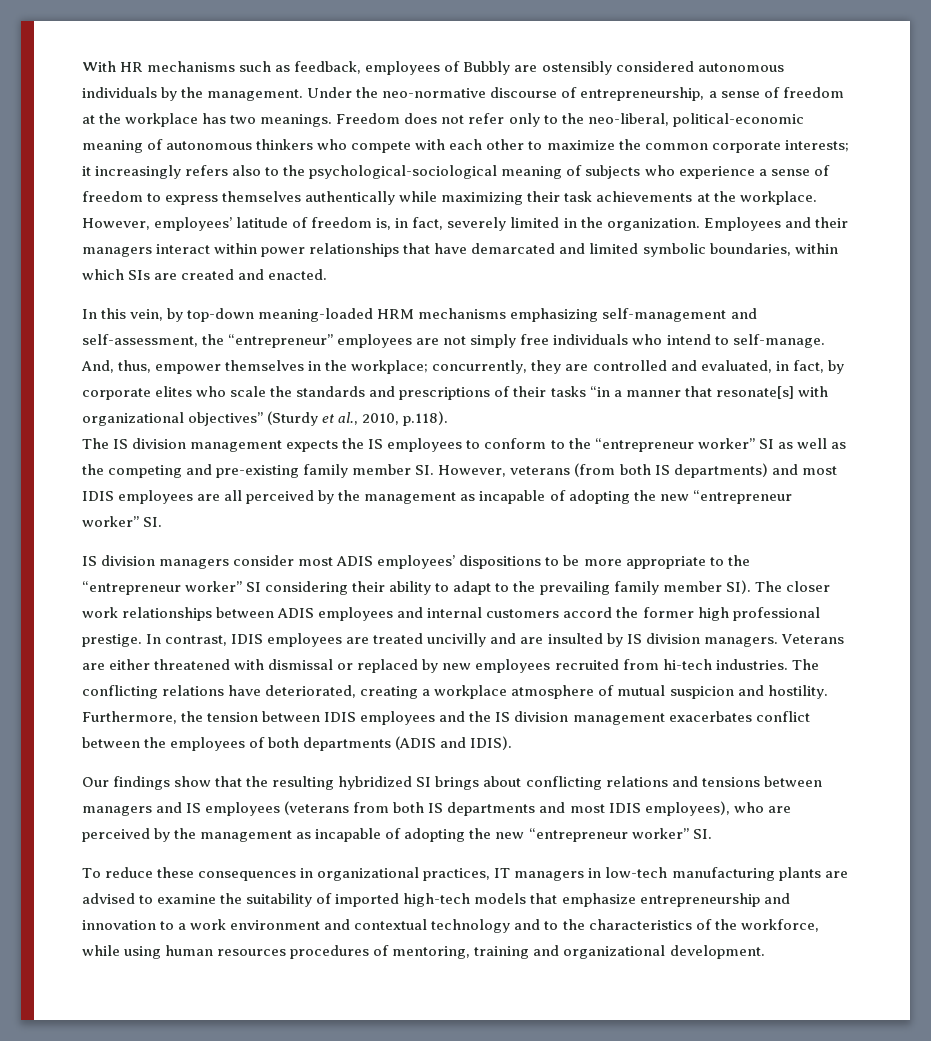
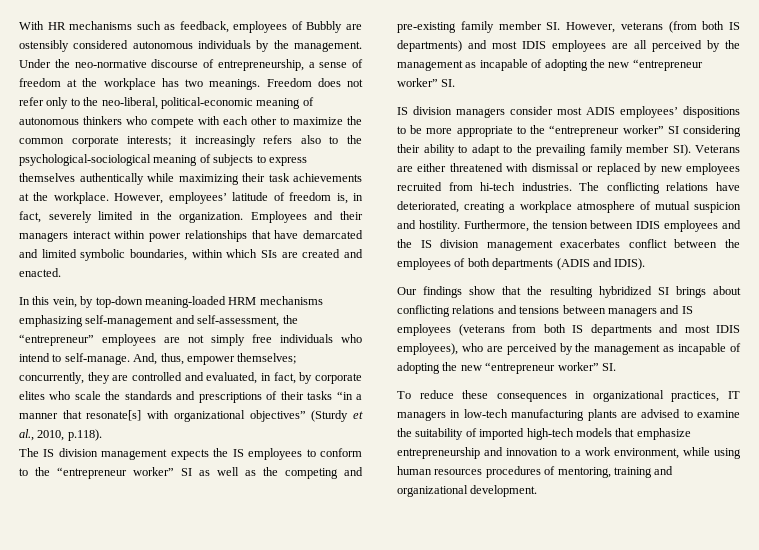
- Freedom does not refer only to the neo-liberal, political-economic meaning of autonomous thinkers who compete with each other to maximize the common corporate interests; it increasingly refers also to the psychological-sociological meaning of subjects who experience a sense of freedom to express themselves authentically while maximizing their task achievements at the workplace.
+ Freedom does not refer only to the neo-liberal, political-economic meaning of autonomous thinkers who compete with each other to maximize the common corporate interests; it increasingly refers also to the psychological-sociological meaning of subjects to express themselves authentically while maximizing their task achievements at the workplace.
- And, thus, empower themselves in the workplace; concurrently, they are controlled and evaluated, in fact, by corporate elites who scale the standards and prescriptions of their tasks “in a manner that resonate[s] with organizational objectives” (Sturdy et al., 2010, p.118).
+ And, thus, empower themselves; concurrently, they are controlled and evaluated, in fact, by corporate elites who scale the standards and prescriptions of their tasks “in a manner that resonate[s] with organizational objectives” (Sturdy et al., 2010, p.118).
- IS division managers consider most ADIS employees’ dispositions to be more appropriate to the “entrepreneur worker” SI considering their ability to adapt to the prevailing family member SI). The closer work relationships between ADIS employees and internal customers accord the former high professional prestige. In contrast, IDIS employees are treated uncivilly and are insulted by IS division managers. Veterans are either threatened with dismissal or replaced by new employees recruited from hi-tech industries.
+ IS division managers consider most ADIS employees’ dispositions to be more appropriate to the “entrepreneur worker” SI considering their ability to adapt to the prevailing family member SI). Veterans are either threatened with dismissal or replaced by new employees recruited from hi-tech industries.
- To reduce these consequences in organizational practices, IT managers in low-tech manufacturing plants are advised to examine the suitability of imported high-tech models that emphasize entrepreneurship and innovation to a work environment and contextual technology and to the characteristics of the workforce, while using human resources procedures of mentoring, training and organizational development.
+ To reduce these consequences in organizational practices, IT managers in low-tech manufacturing plants are advised to examine the suitability of imported high-tech models that emphasize entrepreneurship and innovation to a work environment, while using human resources procedures of mentoring, training and organizational development.

